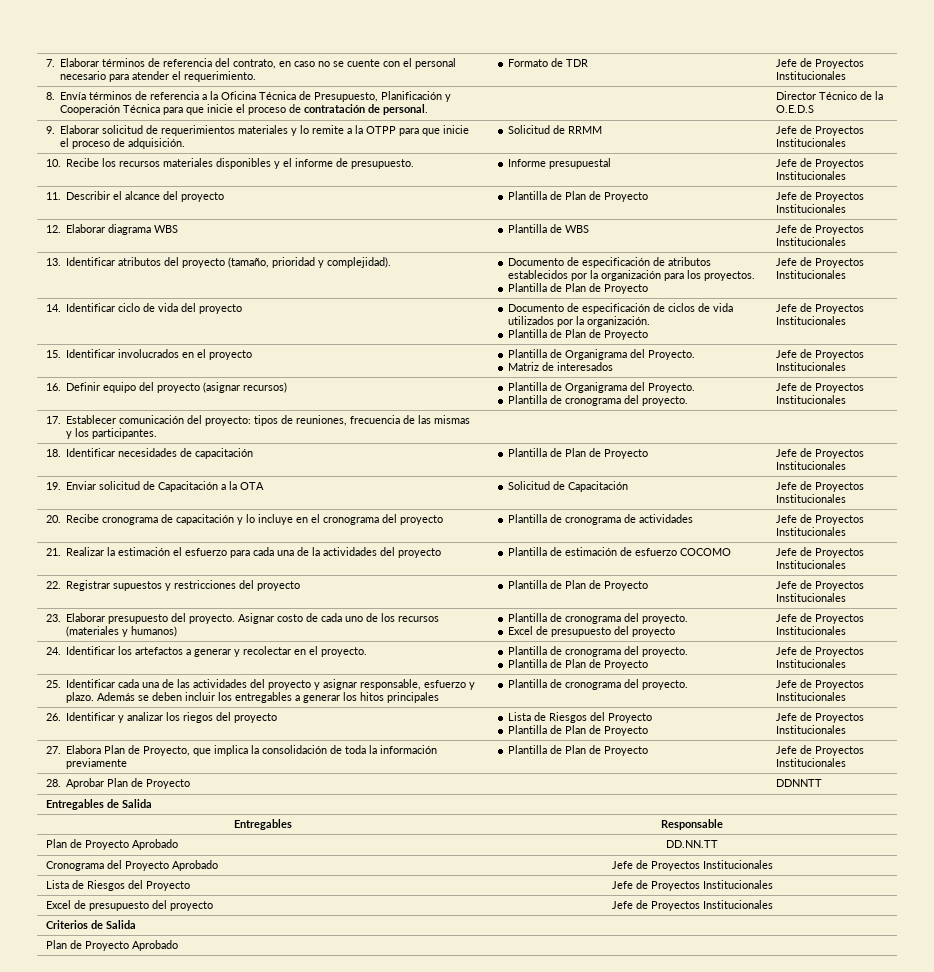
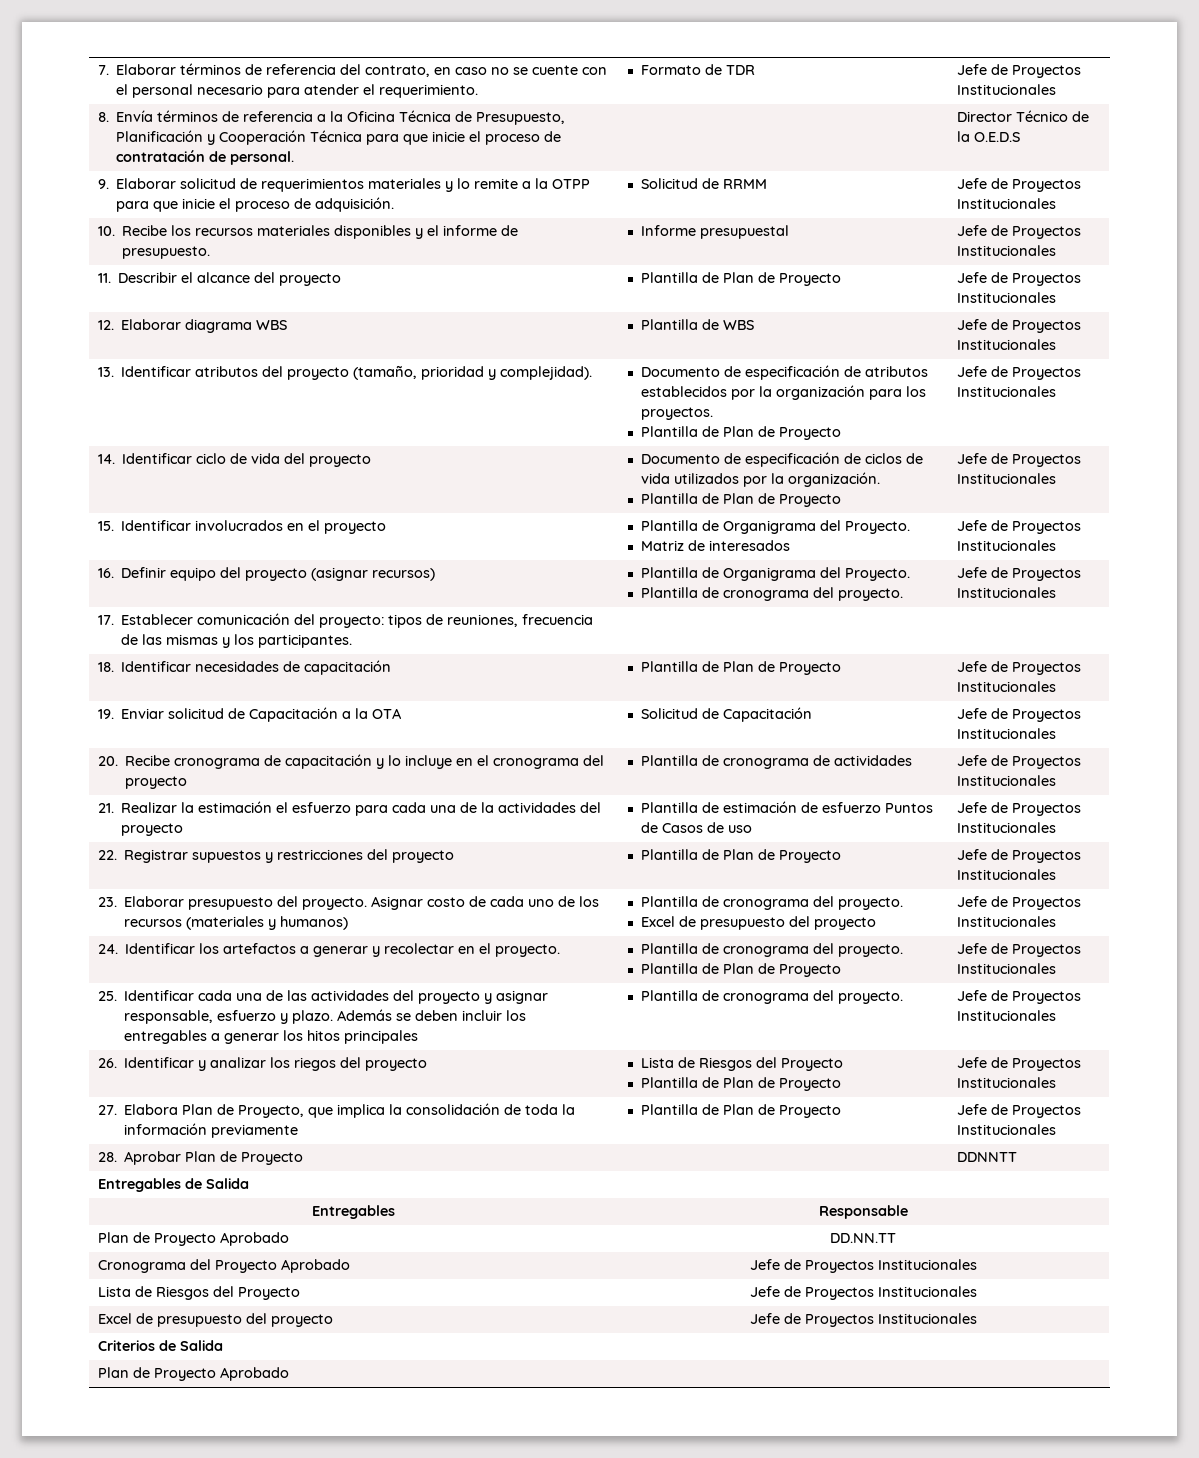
- 21. Realizar la estimación el esfuerzo para cada una de la actividades del proyecto | Plantilla de estimación de esfuerzo COCOMO | Jefe de Proyectos Institucionales
+ 21. Realizar la estimación el esfuerzo para cada una de la actividades del proyecto | Plantilla de estimación de esfuerzo Puntos de Casos de uso | Jefe de Proyectos Institucionales

